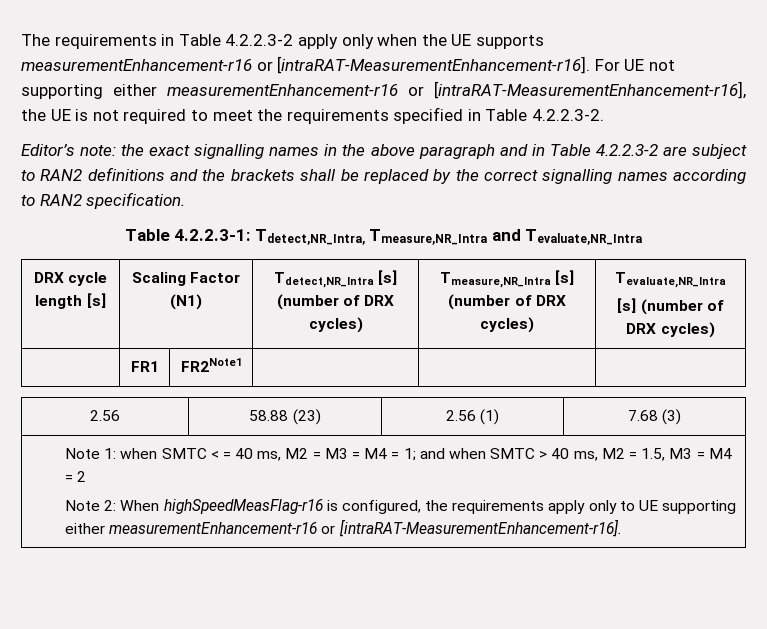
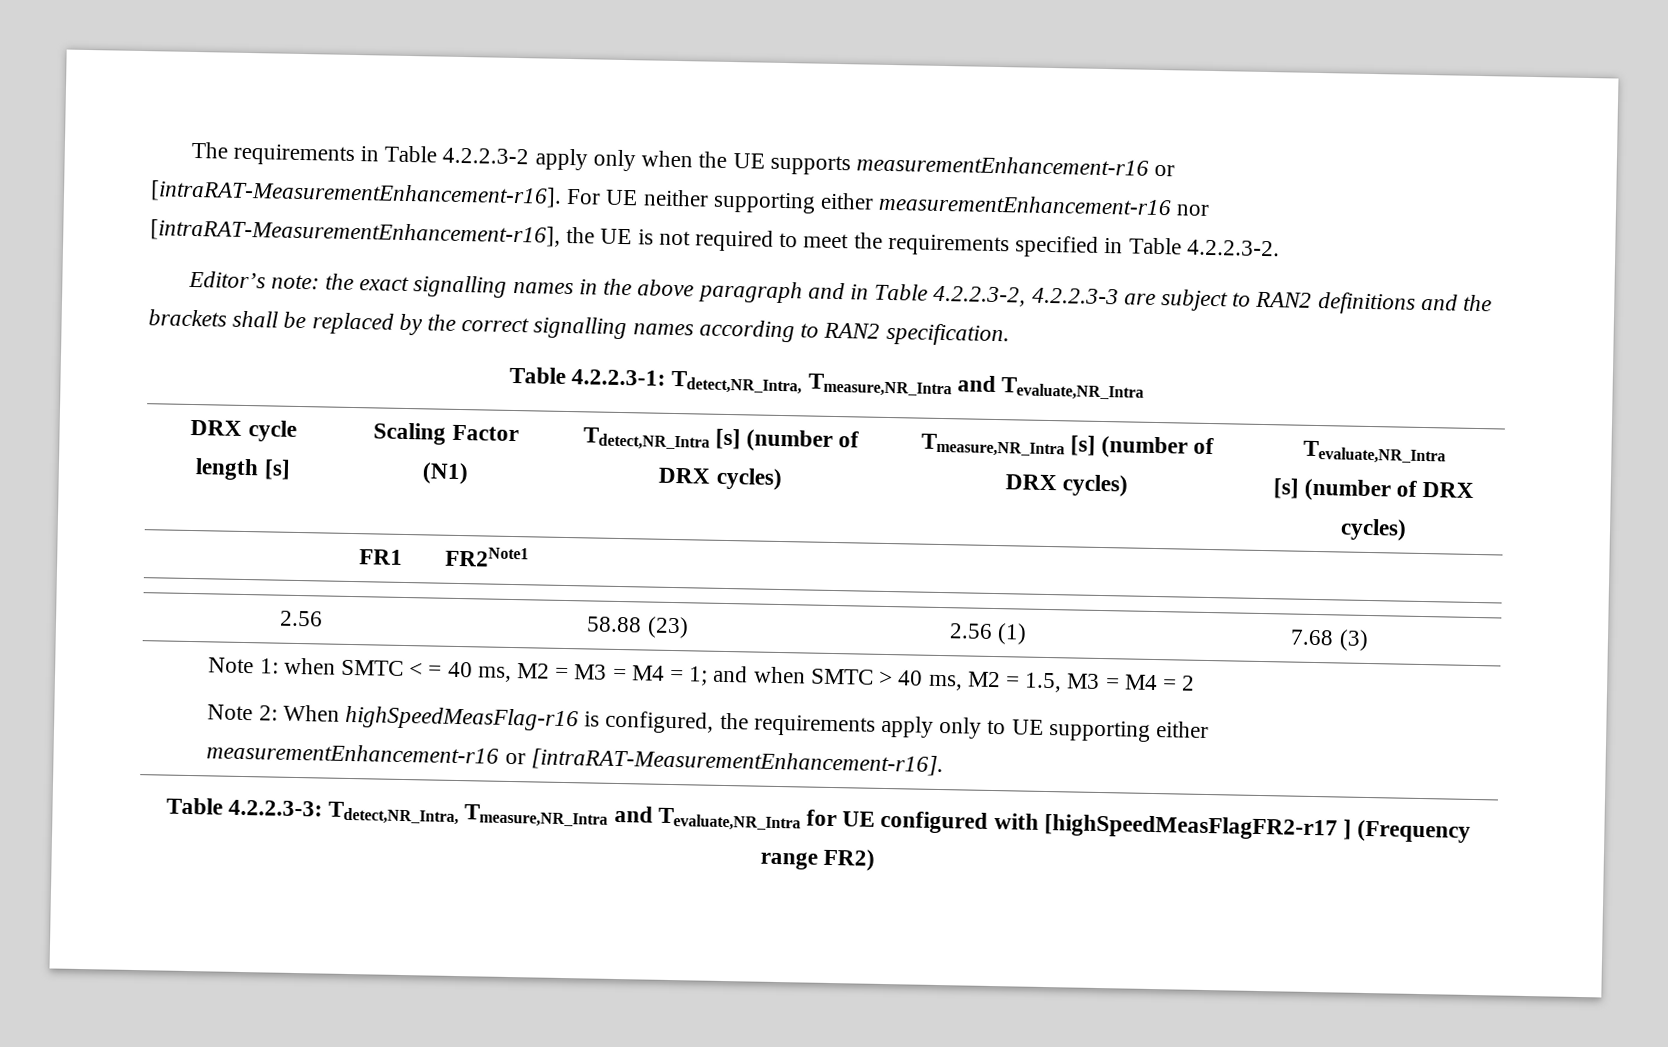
- For UE not supporting either measurementEnhancement-r16 or [intraRAT-MeasurementEnhancement-r16], the UE is not required to meet the requirements specified in Table 4.2.2.3-2.
+ For UE neither supporting either measurementEnhancement-r16 nor [intraRAT-MeasurementEnhancement-r16], the UE is not required to meet the requirements specified in Table 4.2.2.3-2.
- Editor’s note: the exact signalling names in the above paragraph and in Table 4.2.2.3-2 are subject to RAN2 definitions and the brackets shall be replaced by the correct signalling names according to RAN2 specification.
+ Editor’s note: the exact signalling names in the above paragraph and in Table 4.2.2.3-2, 4.2.2.3-3 are subject to RAN2 definitions and the brackets shall be replaced by the correct signalling names according to RAN2 specification.
+ Table 4.2.2.3-3: Tdetect,NR_Intra, Tmeasure,NR_Intra and Tevaluate,NR_Intra for UE configured with [highSpeedMeasFlagFR2-r17 ] (Frequency range FR2)

